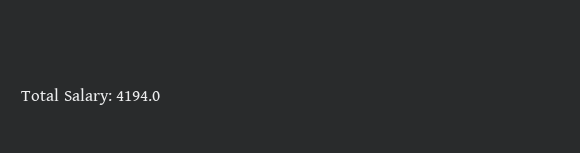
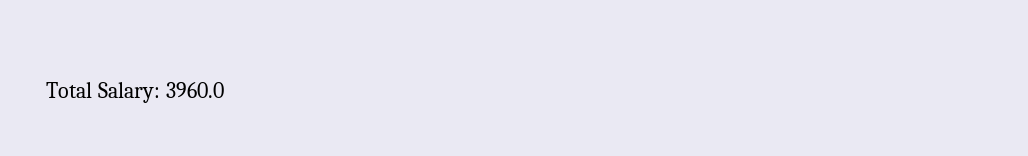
- Total Salary: 4194.0
+ Total Salary: 3960.0

